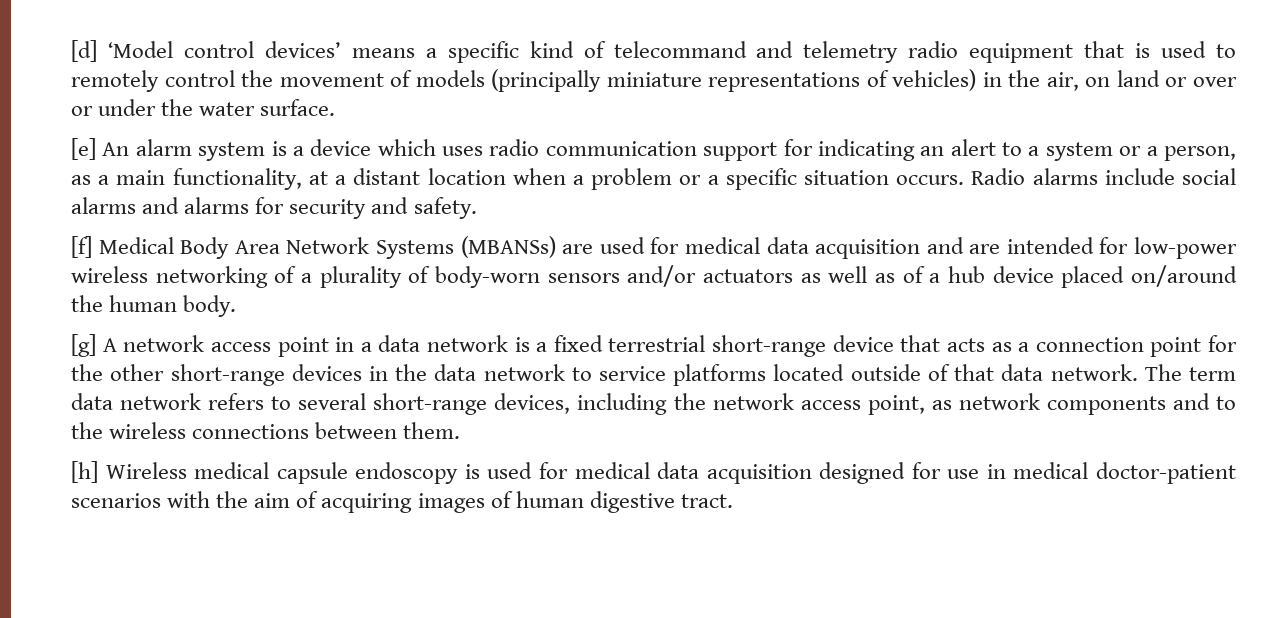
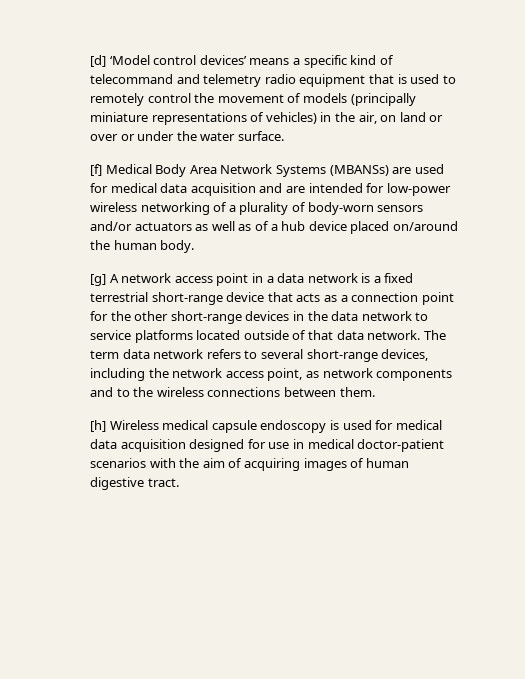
- [e] An alarm system is a device which uses radio communication support for indicating an alert to a system or a person, as a main functionality, at a distant location when a problem or a specific situation occurs. Radio alarms include social alarms and alarms for security and safety.

